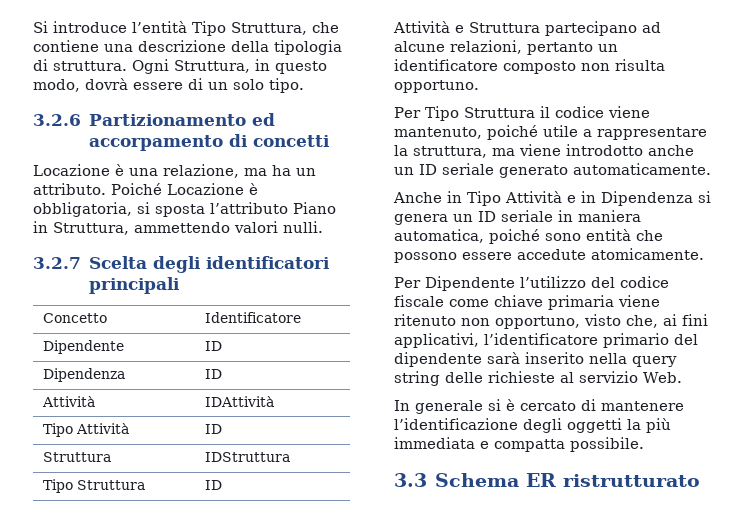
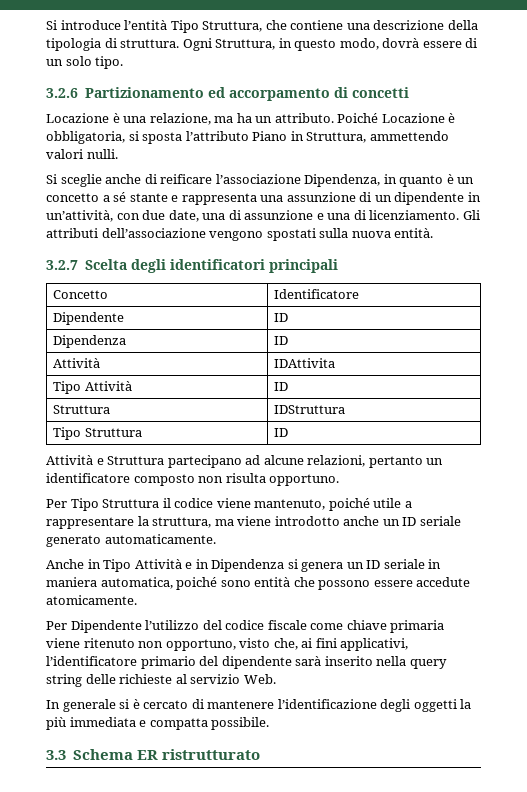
+ Si sceglie anche di reificare l’associazione Dipendenza, in quanto è un concetto a sé stante e rappresenta una assunzione di un dipendente in un’attività, con due date, una di assunzione e una di licenziamento. Gli attributi dell’associazione vengono spostati sulla nuova entità.
- Attività | IDAttività
+ Attività | IDAttivita

